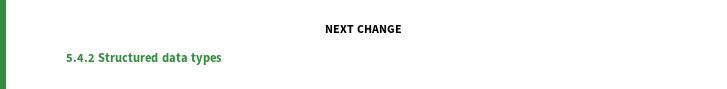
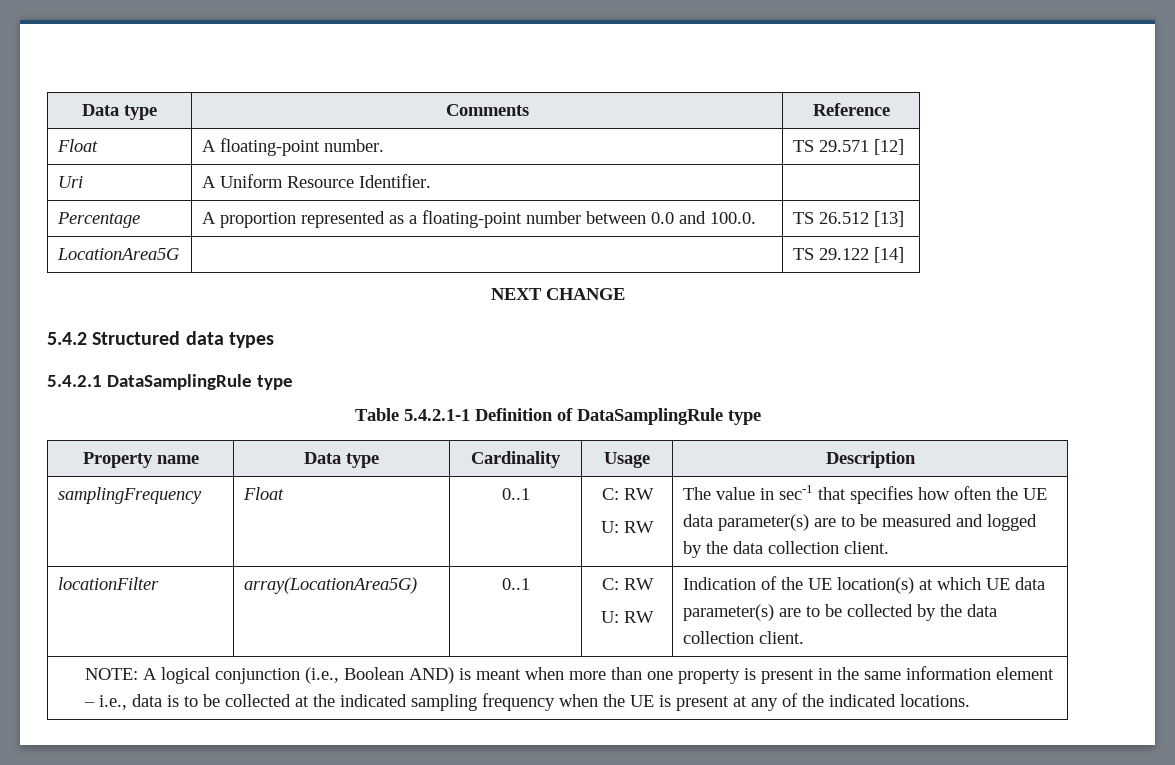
+ Data type | Comments | Reference
+ Float | A floating-point number. | TS 29.571 [12]
+ Uri | A Uniform Resource Identifier. |
+ Percentage | A proportion represented as a floating-point number between 0.0 and 100.0. | TS 26.512 [13]
+ LocationArea5G | | TS 29.122 [14]
+ 5.4.2.1 DataSamplingRule type
+ Table 5.4.2.1-1 Definition of DataSamplingRule type
+ Property name | Data type | Cardinality | Usage | Description
+ samplingFrequency | Float | 0..1 | C: RW
+ U: RW | The value in sec-1 that specifies how often the UE data parameter(s) are to be measured and logged by the data collection client.
+ locationFilter | array(LocationArea5G) | 0..1 | C: RW
+ U: RW | Indication of the UE location(s) at which UE data parameter(s) are to be collected by the data collection client.
+ NOTE: A logical conjunction (i.e., Boolean AND) is meant when more than one property is present in the same information element – i.e., data is to be collected at the indicated sampling frequency when the UE is present at any of the indicated locations.

